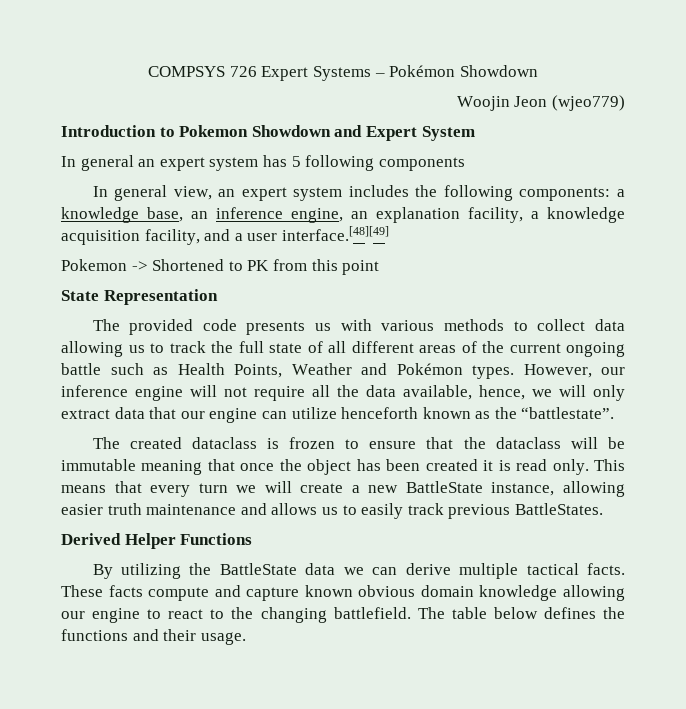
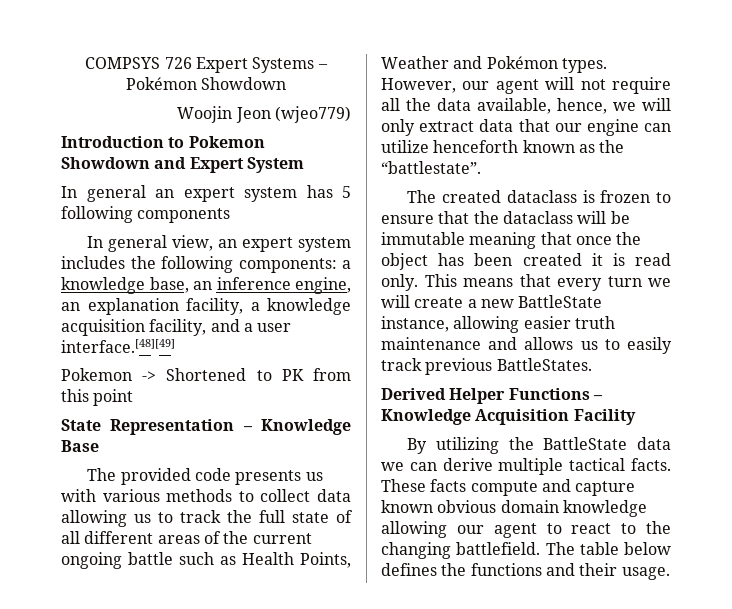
- State Representation
+ State Representation – Knowledge Base
- However, our inference engine will not require all the data available, hence, we will only extract data that our engine can utilize henceforth known as the “battlestate”.
+ However, our agent will not require all the data available, hence, we will only extract data that our engine can utilize henceforth known as the “battlestate”.
- Derived Helper Functions
+ Derived Helper Functions – Knowledge Acquisition Facility
- These facts compute and capture known obvious domain knowledge allowing our engine to react to the changing battlefield.
+ These facts compute and capture known obvious domain knowledge allowing our agent to react to the changing battlefield.

